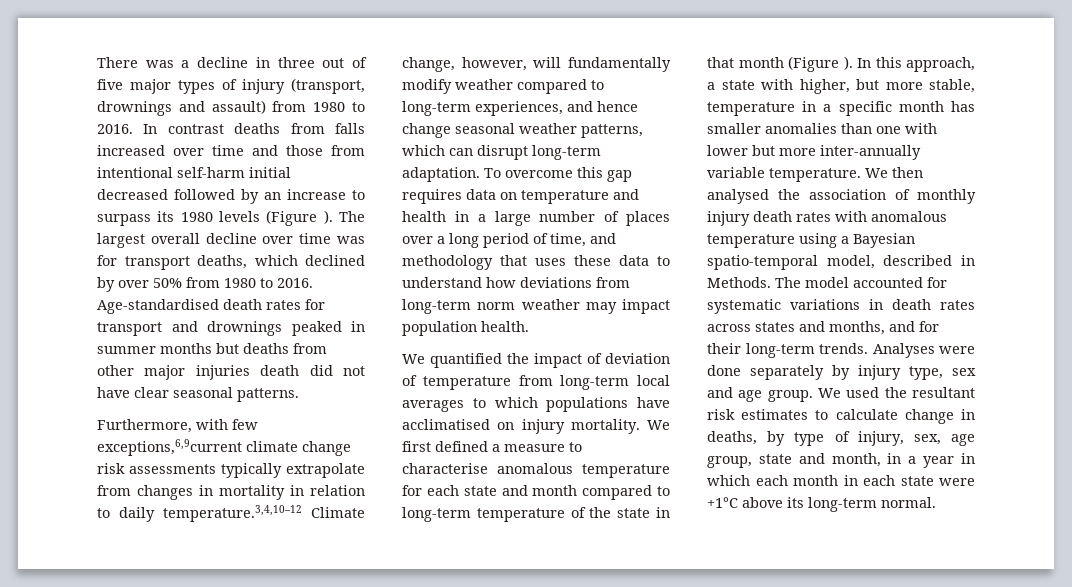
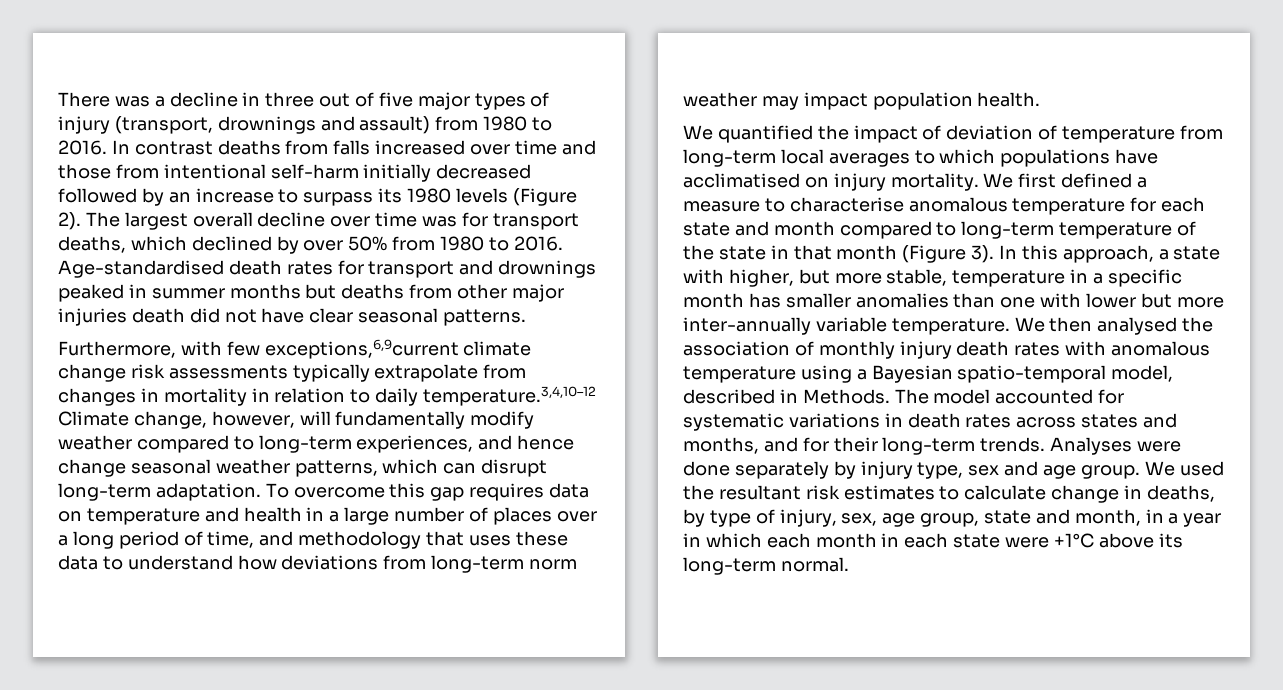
- In contrast deaths from falls increased over time and those from intentional self-harm initial decreased followed by an increase to surpass its 1980 levels (Figure ).
+ In contrast deaths from falls increased over time and those from intentional self-harm initially decreased followed by an increase to surpass its 1980 levels (Figure 2).
- We first defined a measure to characterise anomalous temperature for each state and month compared to long-term temperature of the state in that month (Figure ).
+ We first defined a measure to characterise anomalous temperature for each state and month compared to long-term temperature of the state in that month (Figure 3).

